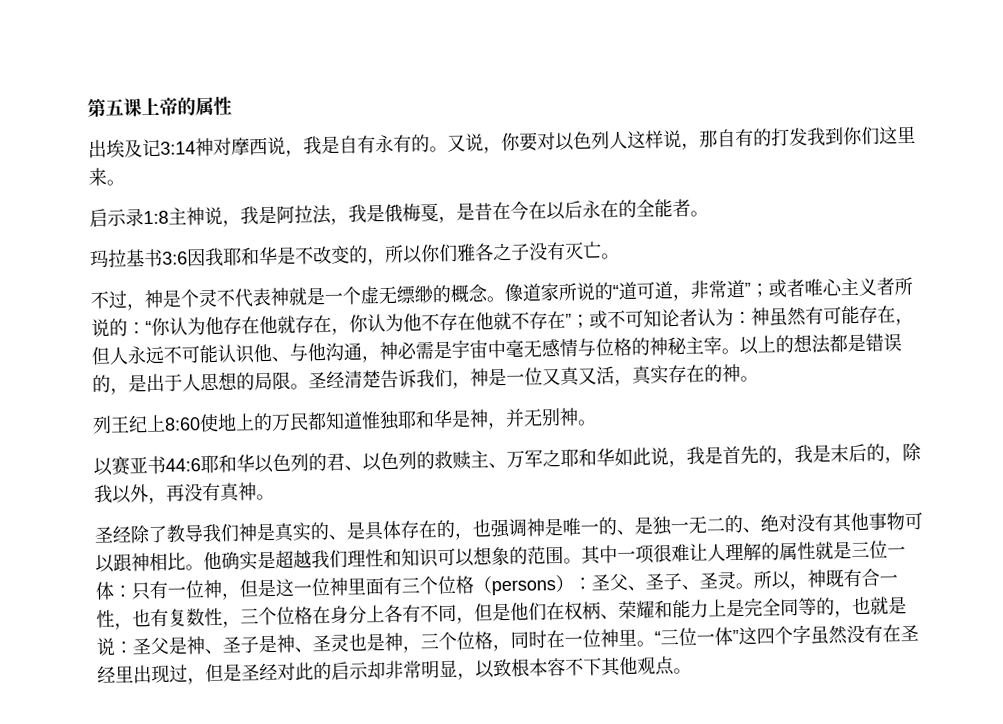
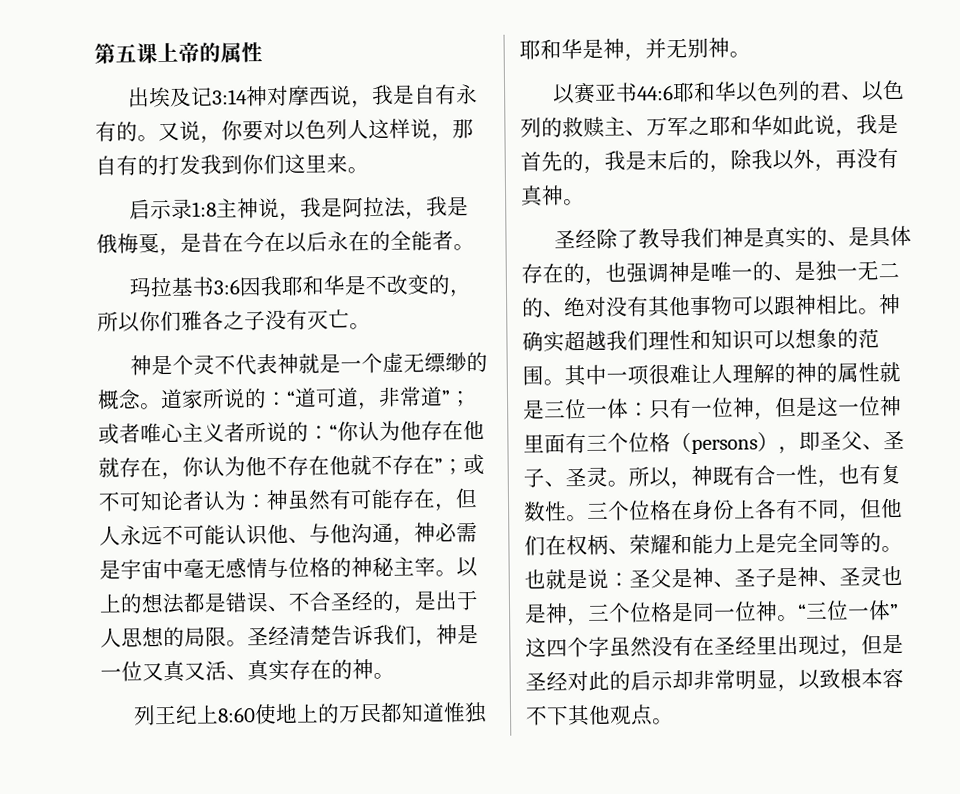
- 不过，神是个灵不代表神就是一个虚无缥缈的概念。
+ 神是个灵不代表神就是一个虚无缥缈的概念。
- 像道家所说的“道可道，非常道”；或者唯心主义者所说的：“你认为他存在他就存在，你认为他不存在他就不存在”；或不可知论者认为：神虽然有可能存在，但人永远不可能认识他、与他沟通，神必需是宇宙中毫无感情与位格的神秘主宰。
+ 道家所说的：“道可道，非常道”；或者唯心主义者所说的：“你认为他存在他就存在，你认为他不存在他就不存在”；或不可知论者认为：神虽然有可能存在，但人永远不可能认识他、与他沟通，神必需是宇宙中毫无感情与位格的神秘主宰。
- 以上的想法都是错误的，是出于人思想的局限。
+ 以上的想法都是错误、不合圣经的，是出于人思想的局限。
- 圣经清楚告诉我们，神是一位又真又活，真实存在的神。
+ 圣经清楚告诉我们，神是一位又真又活、真实存在的神。
- 他确实是超越我们理性和知识可以想象的范围。
+ 神确实超越我们理性和知识可以想象的范围。
- 其中一项很难让人理解的属性就是三位一体：只有一位神，但是这一位神里面有三个位格（persons）：圣父、圣子、圣灵。
+ 其中一项很难让人理解的神的属性就是三位一体：只有一位神，但是这一位神里面有三个位格（persons），即圣父、圣子、圣灵。
- 所以，神既有合一性，也有复数性，三个位格在身分上各有不同，但是他们在权柄、荣耀和能力上是完全同等的，也就是说：圣父是神、圣子是神、圣灵也是神，三个位格，同时在一位神里。
+ 所以，神既有合一性，也有复数性。三个位格在身份上各有不同，但他们在权柄、荣耀和能力上是完全同等的。也就是说：圣父是神、圣子是神、圣灵也是神，三个位格是同一位神。

